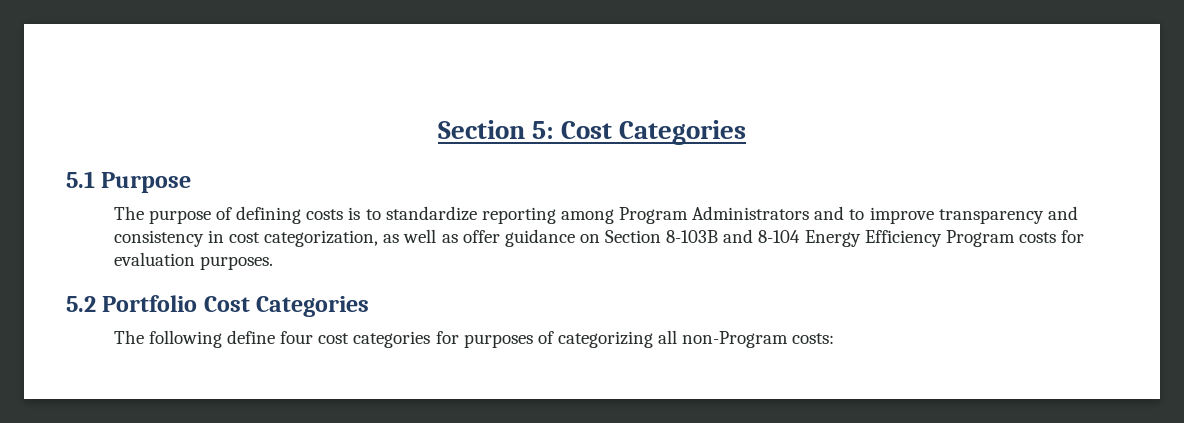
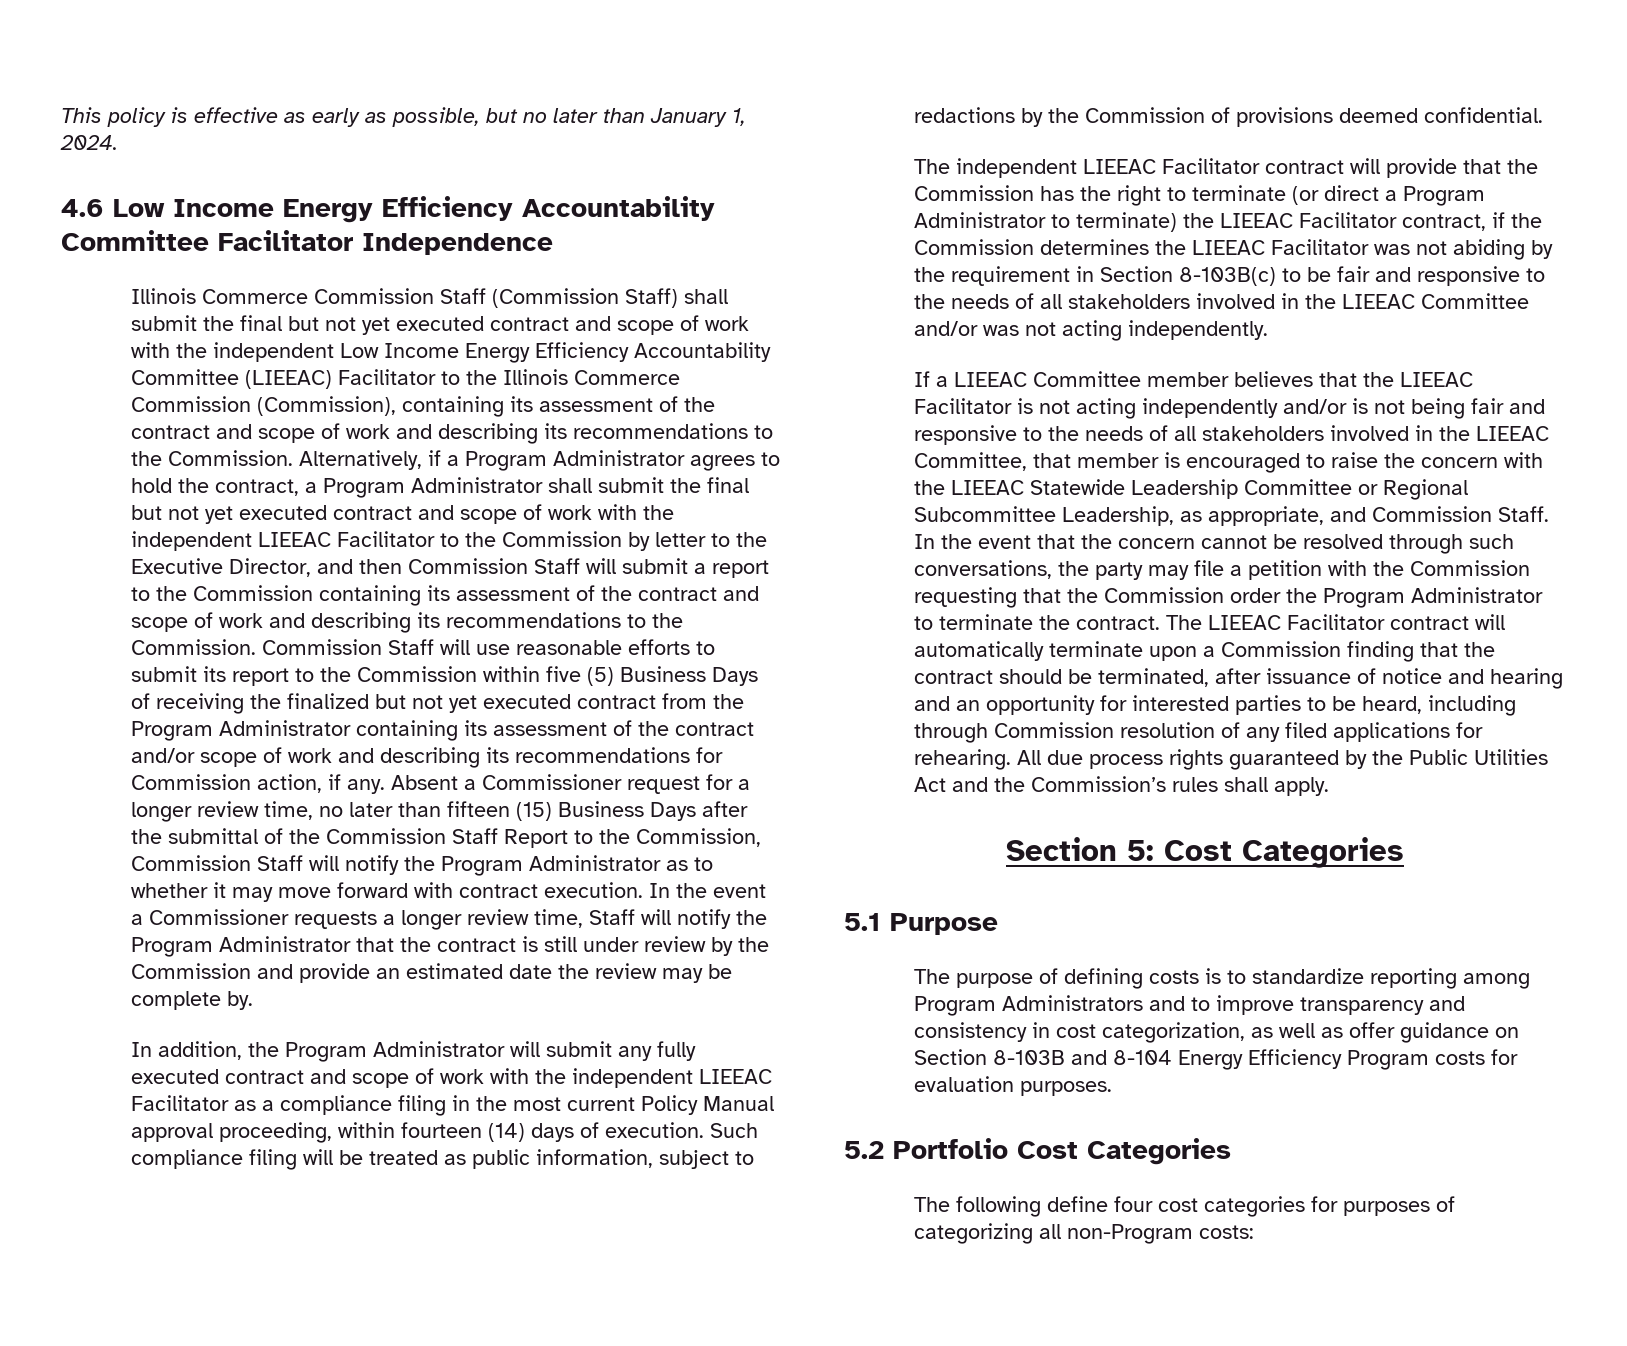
+ This policy is effective as early as possible, but no later than January 1, 2024.
+ 4.6 Low Income Energy Efficiency Accountability Committee Facilitator Independence
+ Illinois Commerce Commission Staff (Commission Staff) shall submit the final but not yet executed contract and scope of work with the independent Low Income Energy Efficiency Accountability Committee (LIEEAC) Facilitator to the Illinois Commerce Commission (Commission), containing its assessment of the contract and scope of work and describing its recommendations to the Commission. Alternatively, if a Program Administrator agrees to hold the contract, a Program Administrator shall submit the final but not yet executed contract and scope of work with the independent LIEEAC Facilitator to the Commission by letter to the Executive Director, and then Commission Staff will submit a report to the Commission containing its assessment of the contract and scope of work and describing its recommendations to the Commission. Commission Staff will use reasonable efforts to submit its report to the Commission within five (5) Business Days of receiving the finalized but not yet executed contract from the Program Administrator containing its assessment of the contract and/or scope of work and describing its recommendations for Commission action, if any. Absent a Commissioner request for a longer review time, no later than fifteen (15) Business Days after the submittal of the Commission Staff Report to the Commission, Commission Staff will notify the Program Administrator as to whether it may move forward with contract execution. In the event a Commissioner requests a longer review time, Staff will notify the Program Administrator that the contract is still under review by the Commission and provide an estimated date the review may be complete by.
+ In addition, the Program Administrator will submit any fully executed contract and scope of work with the independent LIEEAC Facilitator as a compliance filing in the most current Policy Manual approval proceeding, within fourteen (14) days of execution. Such compliance filing will be treated as public information, subject to redactions by the Commission of provisions deemed confidential.
+ The independent LIEEAC Facilitator contract will provide that the Commission has the right to terminate (or direct a Program Administrator to terminate) the LIEEAC Facilitator contract, if the Commission determines the LIEEAC Facilitator was not abiding by the requirement in Section 8-103B(c) to be fair and responsive to the needs of all stakeholders involved in the LIEEAC Committee and/or was not acting independently.
+ If a LIEEAC Committee member believes that the LIEEAC Facilitator is not acting independently and/or is not being fair and responsive to the needs of all stakeholders involved in the LIEEAC Committee, that member is encouraged to raise the concern with the LIEEAC Statewide Leadership Committee or Regional Subcommittee Leadership, as appropriate, and Commission Staff. In the event that the concern cannot be resolved through such conversations, the party may file a petition with the Commission requesting that the Commission order the Program Administrator to terminate the contract. The LIEEAC Facilitator contract will automatically terminate upon a Commission finding that the contract should be terminated, after issuance of notice and hearing and an opportunity for interested parties to be heard, including through Commission resolution of any filed applications for rehearing. All due process rights guaranteed by the Public Utilities Act and the Commission’s rules shall apply.

